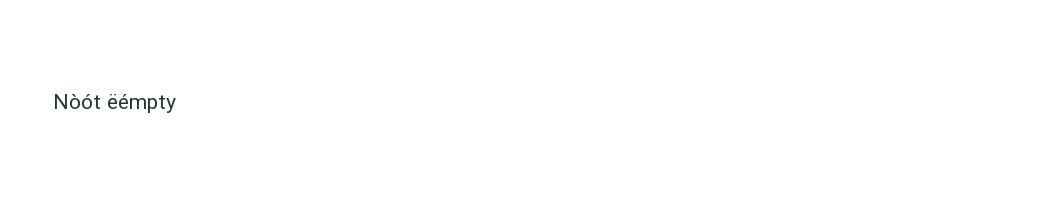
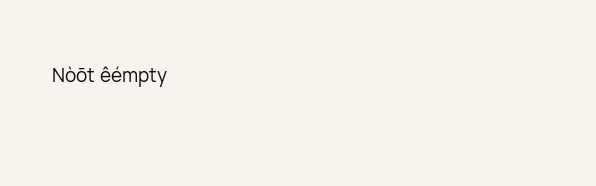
- Nòót ëémpty
+ Nòõt êémpty

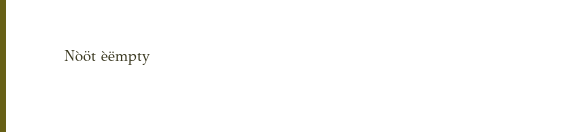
- Nòõt êémpty
+ Nòöt èëmpty

